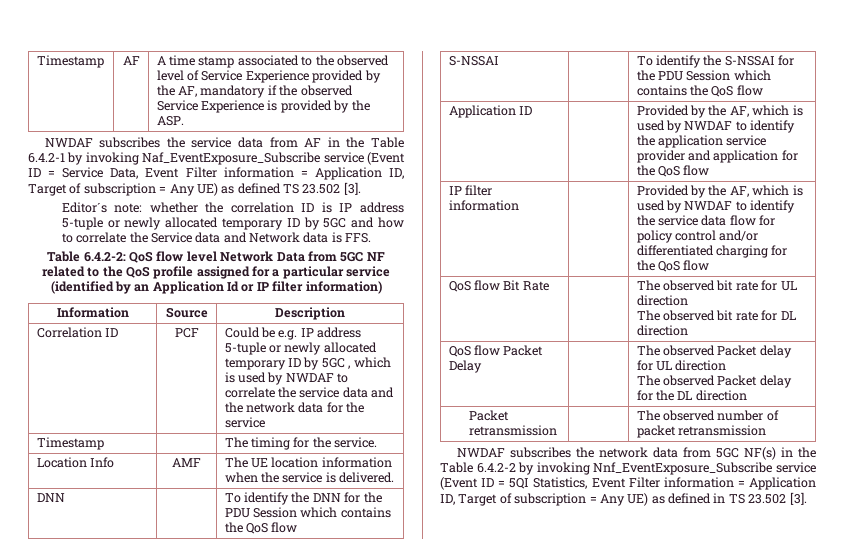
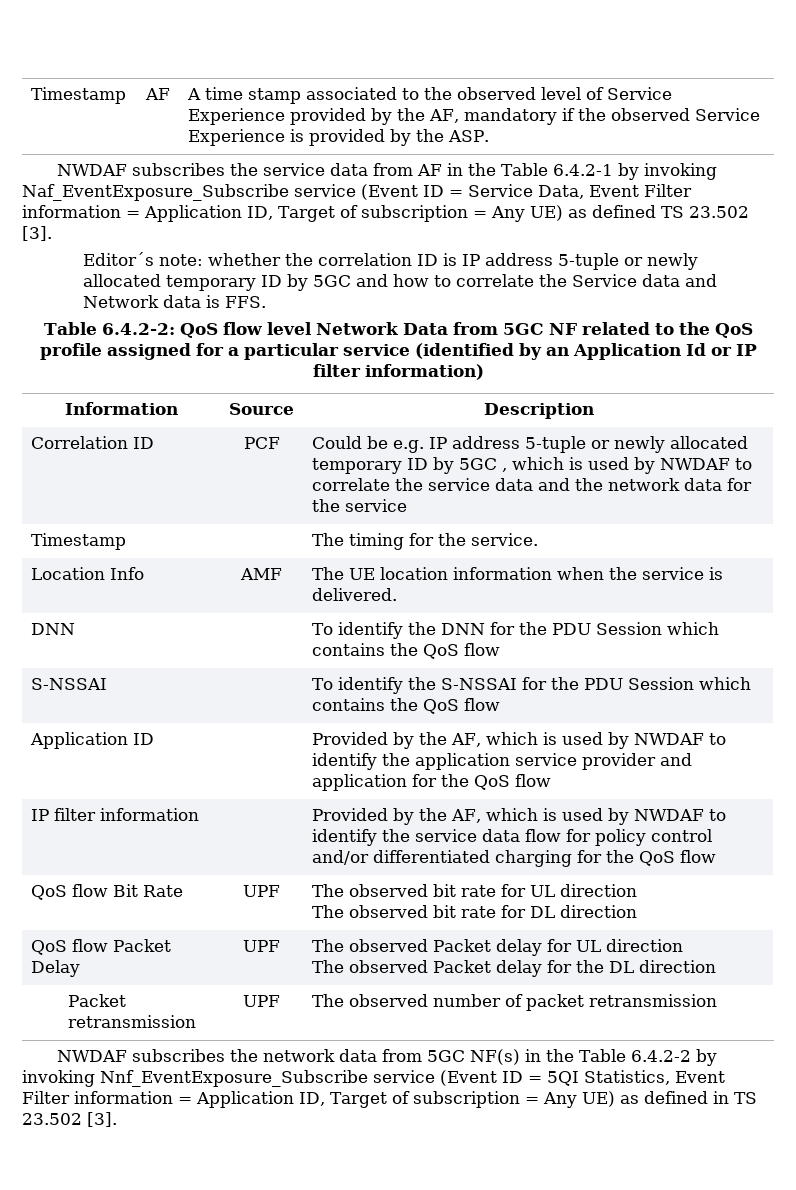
- QoS flow Bit Rate | | The observed bit rate for UL direction
+ QoS flow Bit Rate | UPF | The observed bit rate for UL direction
- QoS flow Packet Delay | | The observed Packet delay for UL direction
+ QoS flow Packet Delay | UPF | The observed Packet delay for UL direction
- Packet retransmission | | The observed number of packet retransmission
+ Packet retransmission | UPF | The observed number of packet retransmission

